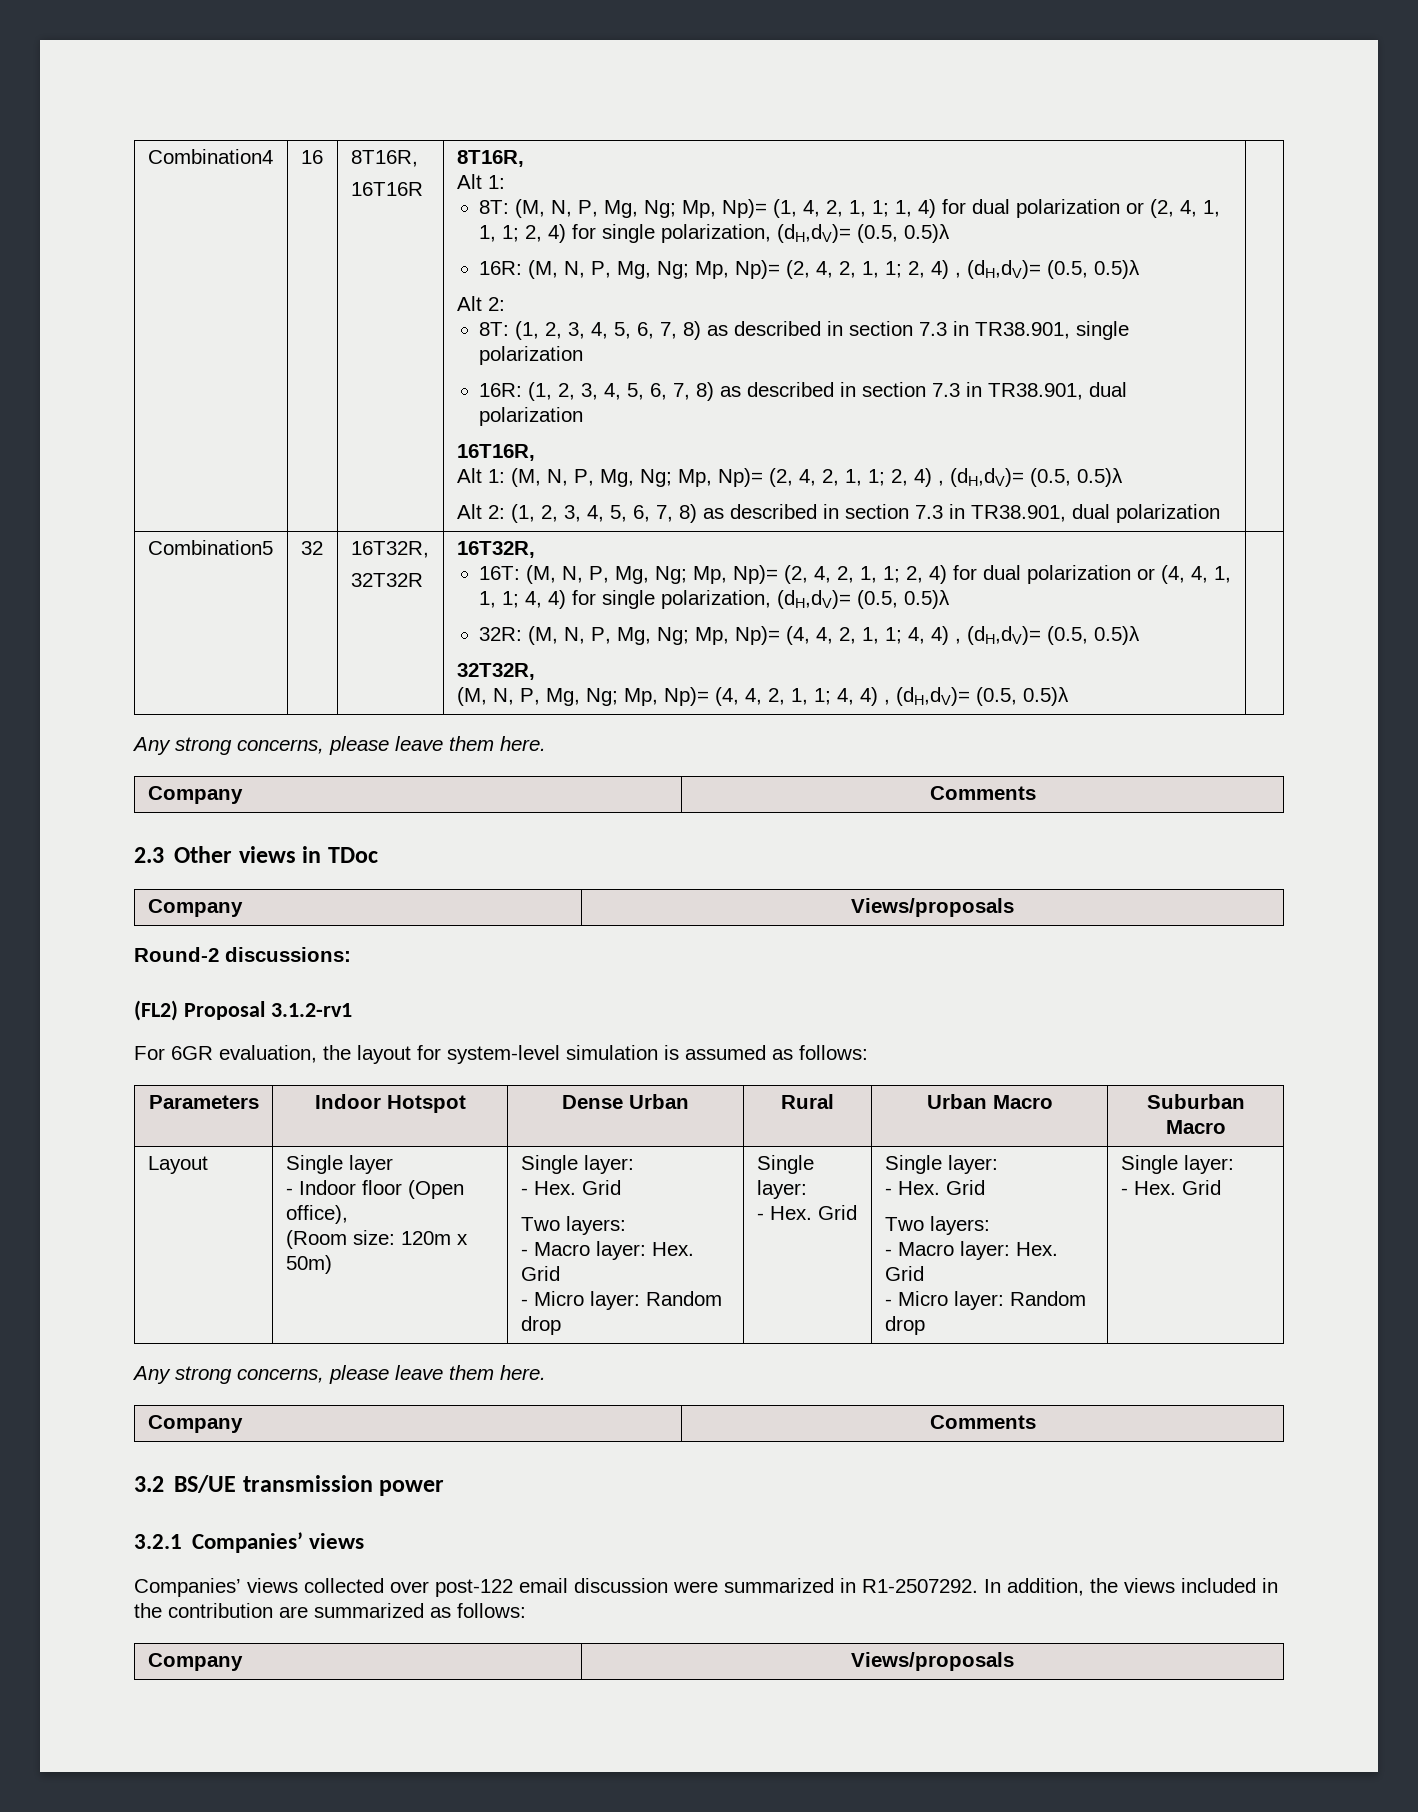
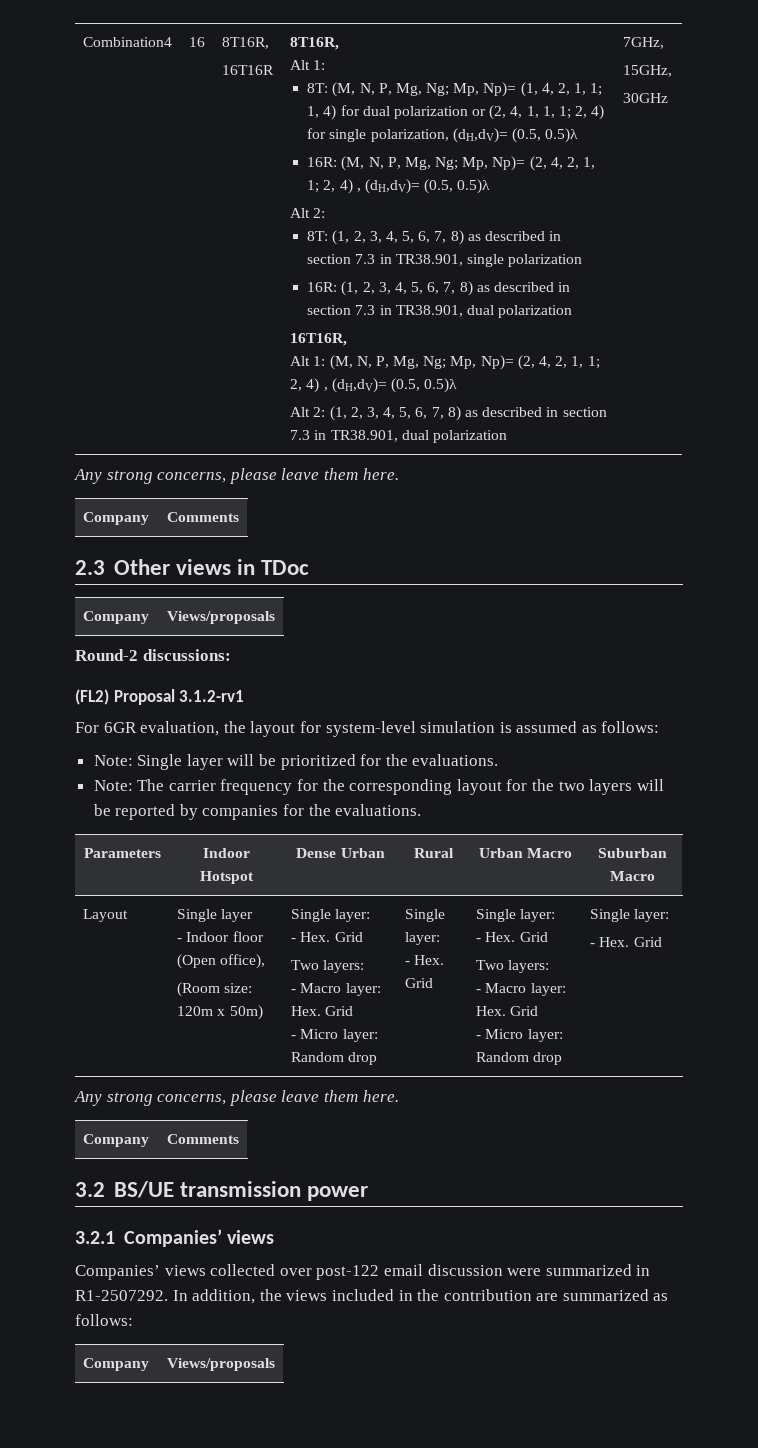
- Combination5 | 32 | 16T32R,
- 32T32R | 16T32R,
- 16T: (M, N, P, Mg, Ng; Mp, Np)= (2, 4, 2, 1, 1; 2, 4) for dual polarization or (4, 4, 1, 1, 1; 4, 4) for single polarization, (dH,dV)= (0.5, 0.5)λ
- 32R: (M, N, P, Mg, Ng; Mp, Np)= (4, 4, 2, 1, 1; 4, 4) , (dH,dV)= (0.5, 0.5)λ
- 32T32R,
- (M, N, P, Mg, Ng; Mp, Np)= (4, 4, 2, 1, 1; 4, 4) , (dH,dV)= (0.5, 0.5)λ
+ 7GHz,
+ 15GHz,
+ 30GHz
+ Note: Single layer will be prioritized for the evaluations.
+ Note: The carrier frequency for the corresponding layout for the two layers will be reported by companies for the evaluations.

